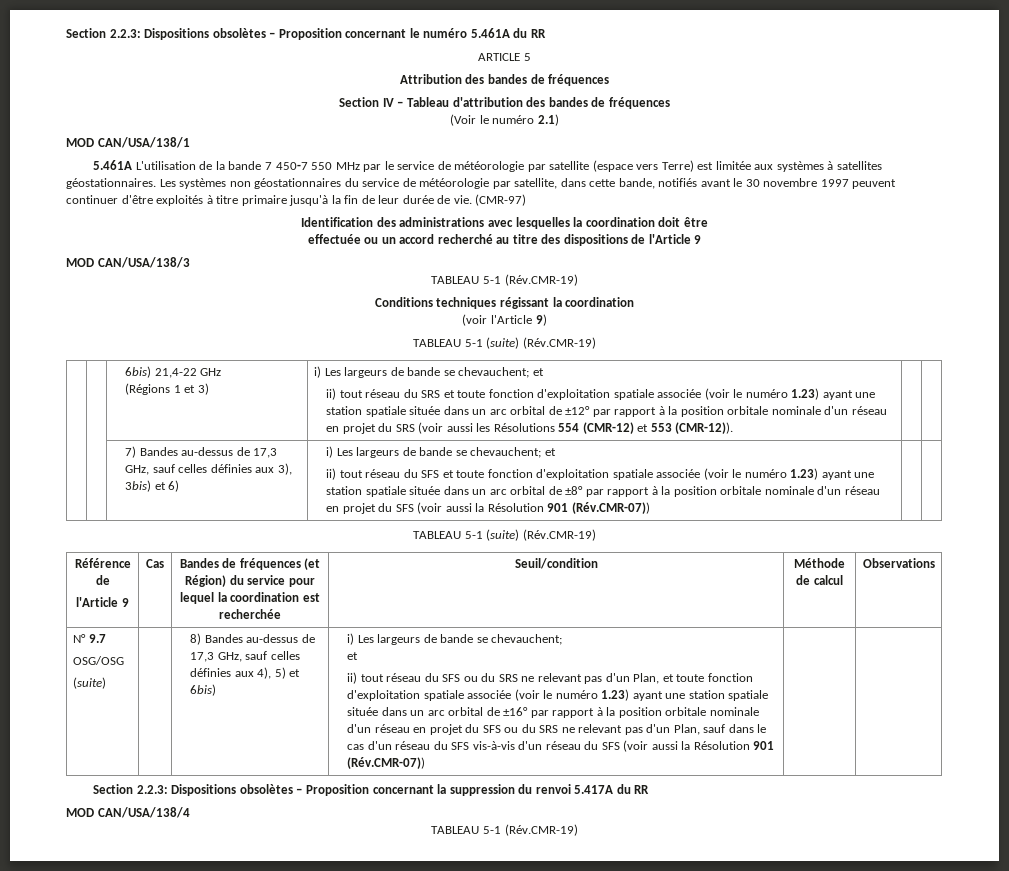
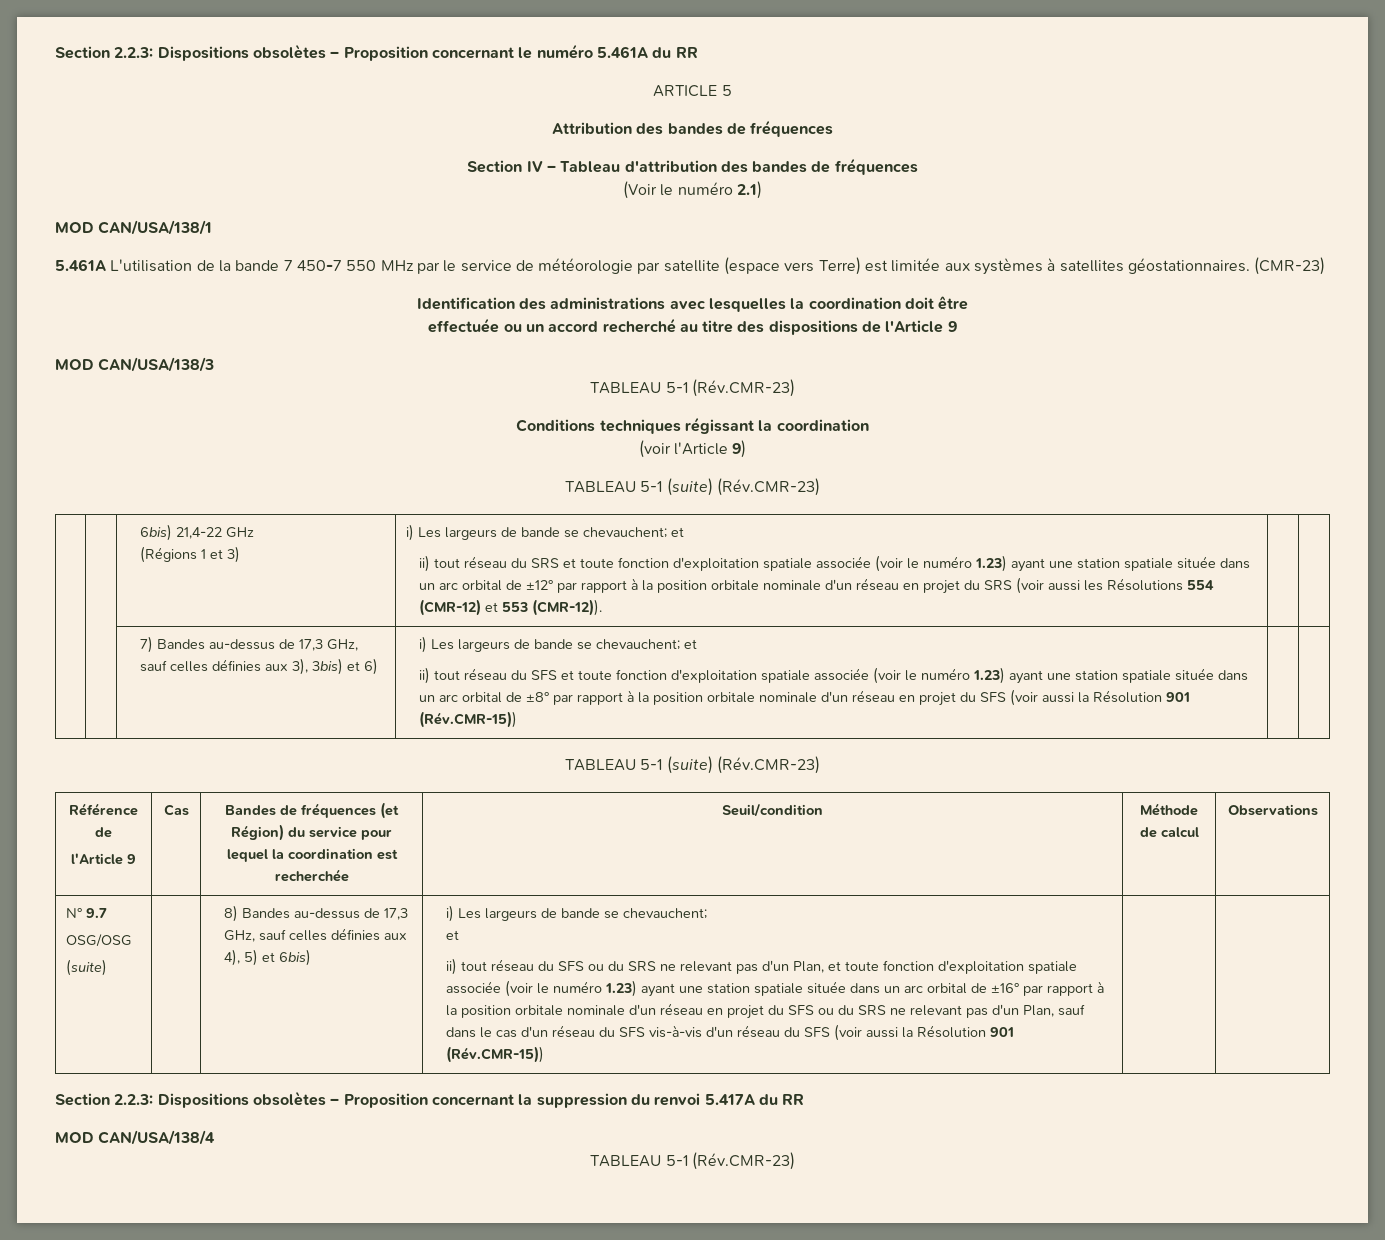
- Les systèmes non géostationnaires du service de météorologie par satellite, dans cette bande, notifiés avant le 30 novembre 1997 peuvent continuer d'être exploités à titre primaire jusqu'à la fin de leur durée de vie. (CMR-97)
+ (CMR-23)
  MOD CAN/USA/138/3
- TABLEAU 5-1 (Rév.CMR-19)
+ TABLEAU 5-1 (Rév.CMR-23)
  (voir l'Article 9)
- TABLEAU 5-1 (suite) (Rév.CMR-19)
+ TABLEAU 5-1 (suite) (Rév.CMR-23)
- ii) tout réseau du SFS et toute fonction d'exploitation spatiale associée (voir le numéro 1.23) ayant une station spatiale située dans un arc orbital de ±8° par rapport à la position orbitale nominale d'un réseau en projet du SFS (voir aussi la Résolution 901 (Rév.CMR-07)) | |
- TABLEAU 5-1 (suite) (Rév.CMR-19)
+ ii) tout réseau du SFS et toute fonction d'exploitation spatiale associée (voir le numéro 1.23) ayant une station spatiale située dans un arc orbital de ±8° par rapport à la position orbitale nominale d'un réseau en projet du SFS (voir aussi la Résolution 901 (Rév.CMR-15)) | |
+ TABLEAU 5-1 (suite) (Rév.CMR-23)
- ii) tout réseau du SFS ou du SRS ne relevant pas d'un Plan, et toute fonction d'exploitation spatiale associée (voir le numéro 1.23) ayant une station spatiale située dans un arc orbital de ±16° par rapport à la position orbitale nominale d'un réseau en projet du SFS ou du SRS ne relevant pas d'un Plan, sauf dans le cas d'un réseau du SFS vis-à-vis d'un réseau du SFS (voir aussi la Résolution 901 (Rév.CMR-07))
+ ii) tout réseau du SFS ou du SRS ne relevant pas d'un Plan, et toute fonction d'exploitation spatiale associée (voir le numéro 1.23) ayant une station spatiale située dans un arc orbital de ±16° par rapport à la position orbitale nominale d'un réseau en projet du SFS ou du SRS ne relevant pas d'un Plan, sauf dans le cas d'un réseau du SFS vis-à-vis d'un réseau du SFS (voir aussi la Résolution 901 (Rév.CMR-15))
  MOD CAN/USA/138/4
- TABLEAU 5-1 (Rév.CMR-19)
+ TABLEAU 5-1 (Rév.CMR-23)

